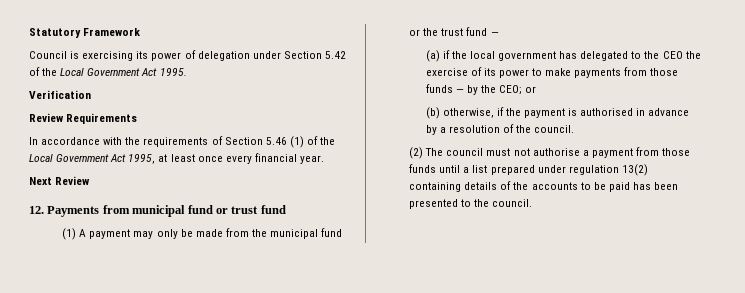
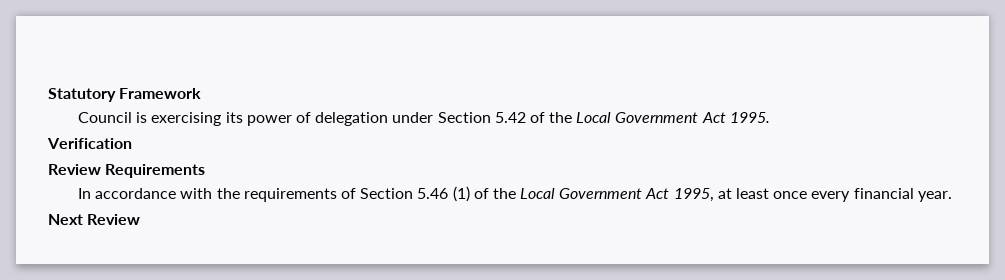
- 12. Payments from municipal fund or trust fund
- (1) A payment may only be made from the municipal fund or the trust fund —
- (a) if the local government has delegated to the CEO the exercise of its power to make payments from those funds — by the CEO; or
- (b) otherwise, if the payment is authorised in advance by a resolution of the council.
- (2) The council must not authorise a payment from those funds until a list prepared under regulation 13(2) containing details of the accounts to be paid has been presented to the council.

